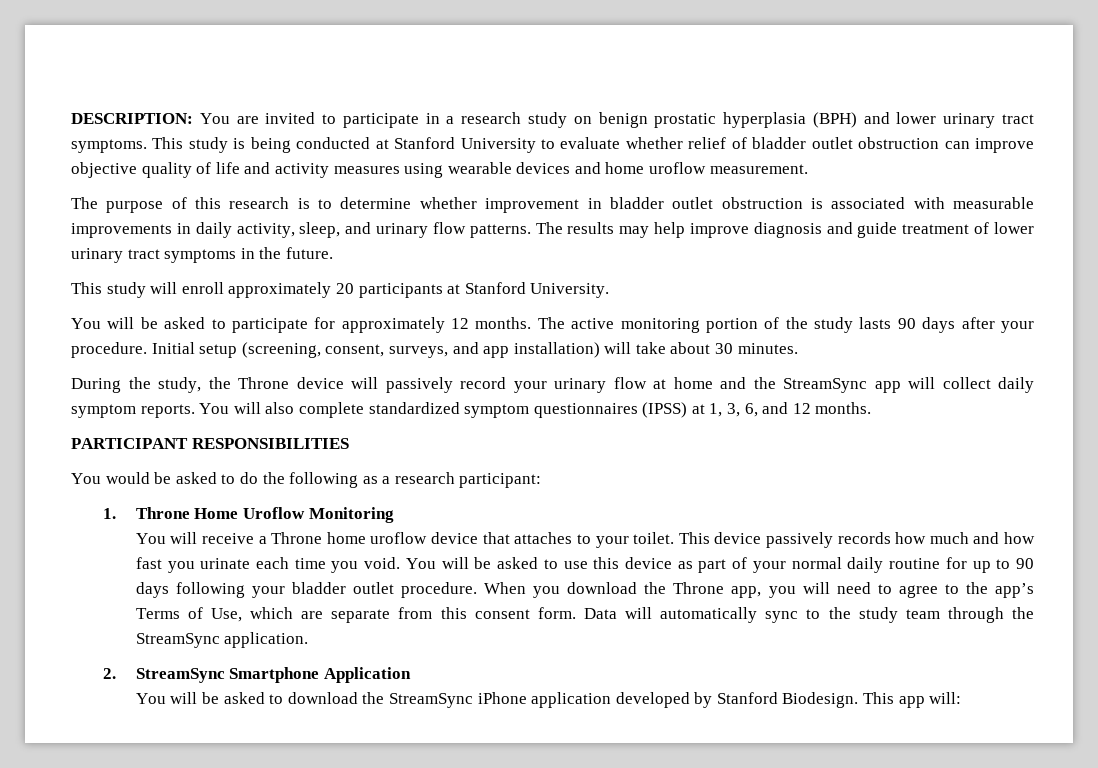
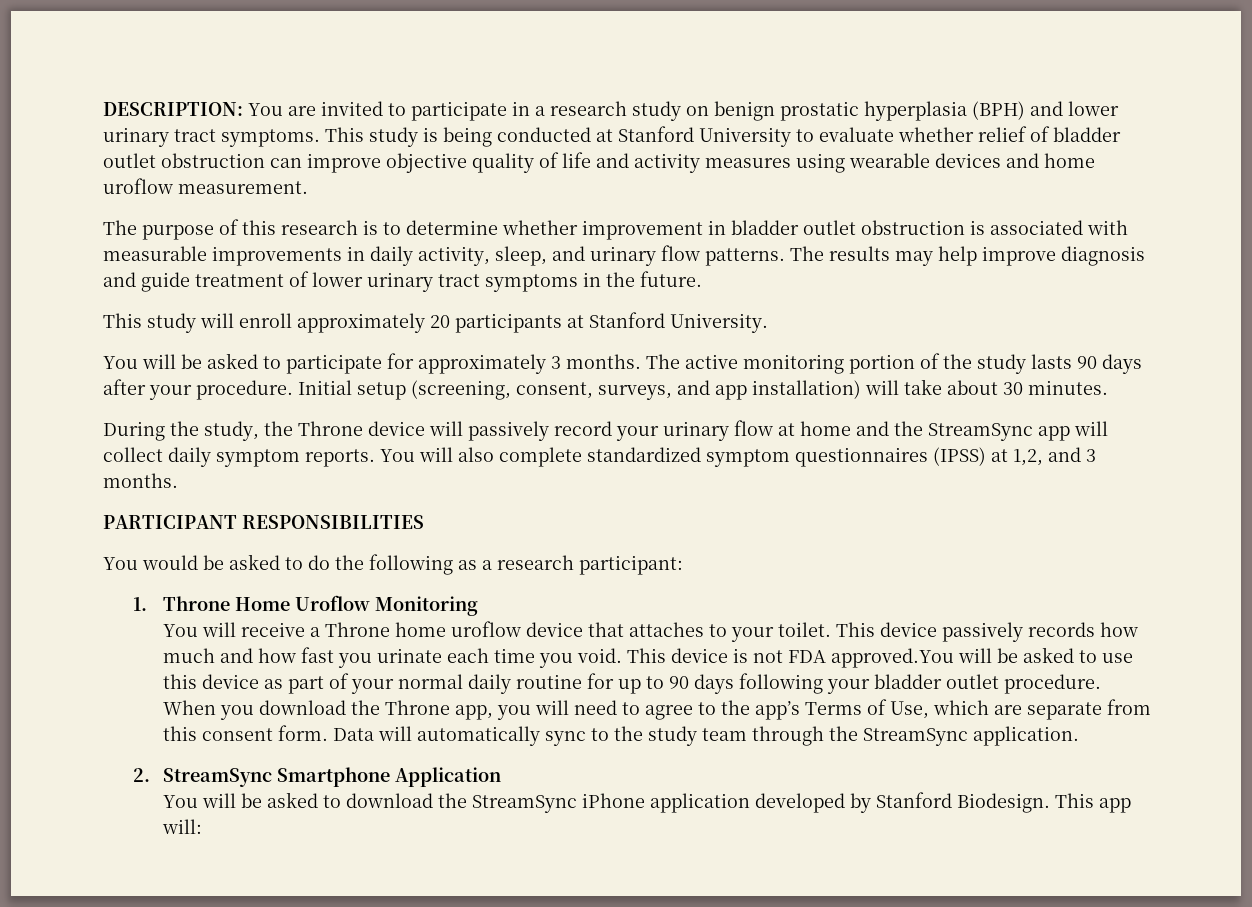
- You will be asked to participate for approximately 12 months.
+ You will be asked to participate for approximately 3 months.
- You will also complete standardized symptom questionnaires (IPSS) at 1, 3, 6, and 12 months.
+ You will also complete standardized symptom questionnaires (IPSS) at 1,2, and 3 months.
- You will be asked to use this device as part of your normal daily routine for up to 90 days following your bladder outlet procedure.
+ This device is not FDA approved.You will be asked to use this device as part of your normal daily routine for up to 90 days following your bladder outlet procedure.

